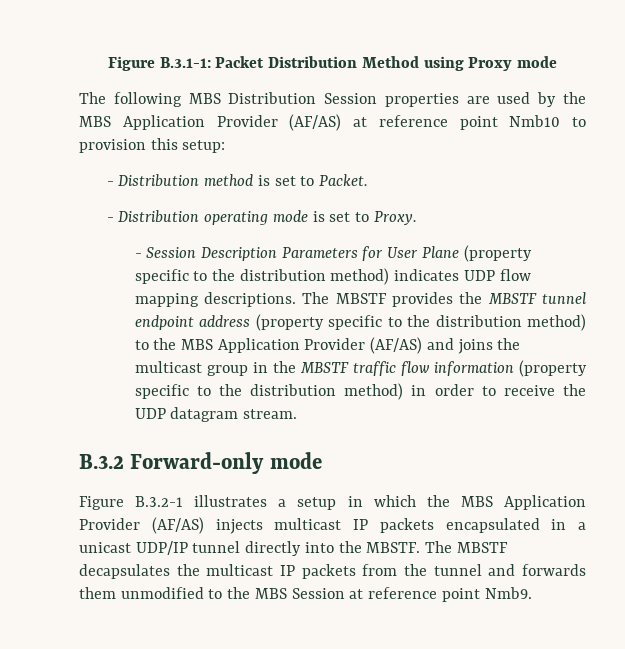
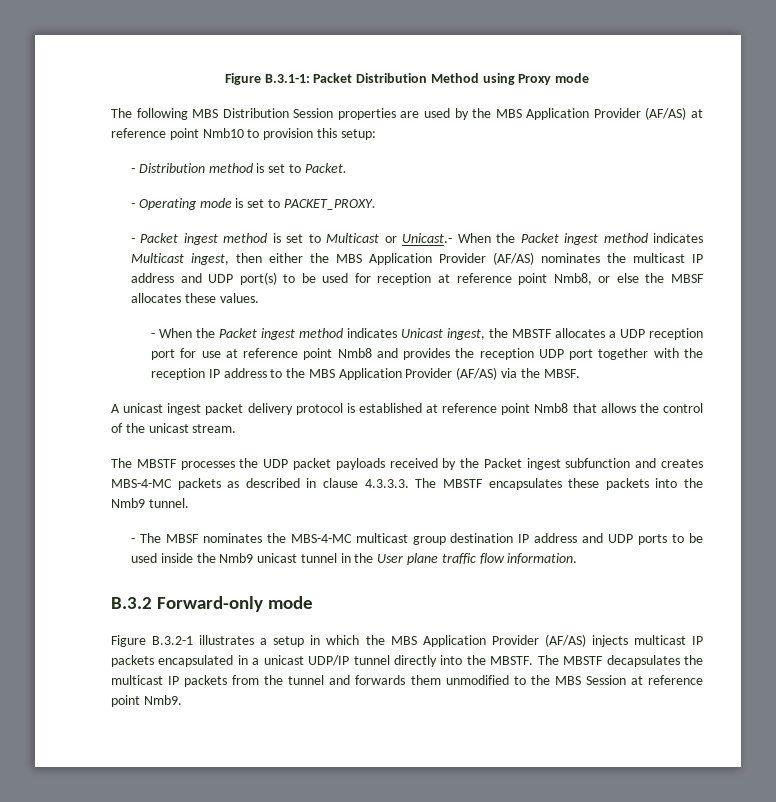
- - Distribution operating mode is set to Proxy.
- - Session Description Parameters for User Plane (property specific to the distribution method) indicates UDP flow mapping descriptions. The MBSTF provides the MBSTF tunnel endpoint address (property specific to the distribution method) to the MBS Application Provider (AF/AS) and joins the multicast group in the MBSTF traffic flow information (property specific to the distribution method) in order to receive the UDP datagram stream.
+ - Operating mode is set to PACKET_PROXY.
+ - Packet ingest method is set to Multicast or Unicast.- When the Packet ingest method indicates Multicast ingest, then either the MBS Application Provider (AF/AS) nominates the multicast IP address and UDP port(s) to be used for reception at reference point Nmb8, or else the MBSF allocates these values.
+ - When the Packet ingest method indicates Unicast ingest, the MBSTF allocates a UDP reception port for use at reference point Nmb8 and provides the reception UDP port together with the reception IP address to the MBS Application Provider (AF/AS) via the MBSF.
+ A unicast ingest packet delivery protocol is established at reference point Nmb8 that allows the control of the unicast stream.
+ The MBSTF processes the UDP packet payloads received by the Packet ingest subfunction and creates MBS-4-MC packets as described in clause 4.3.3.3. The MBSTF encapsulates these packets into the Nmb9 tunnel.
+ - The MBSF nominates the MBS-4-MC multicast group destination IP address and UDP ports to be used inside the Nmb9 unicast tunnel in the User plane traffic flow information.

